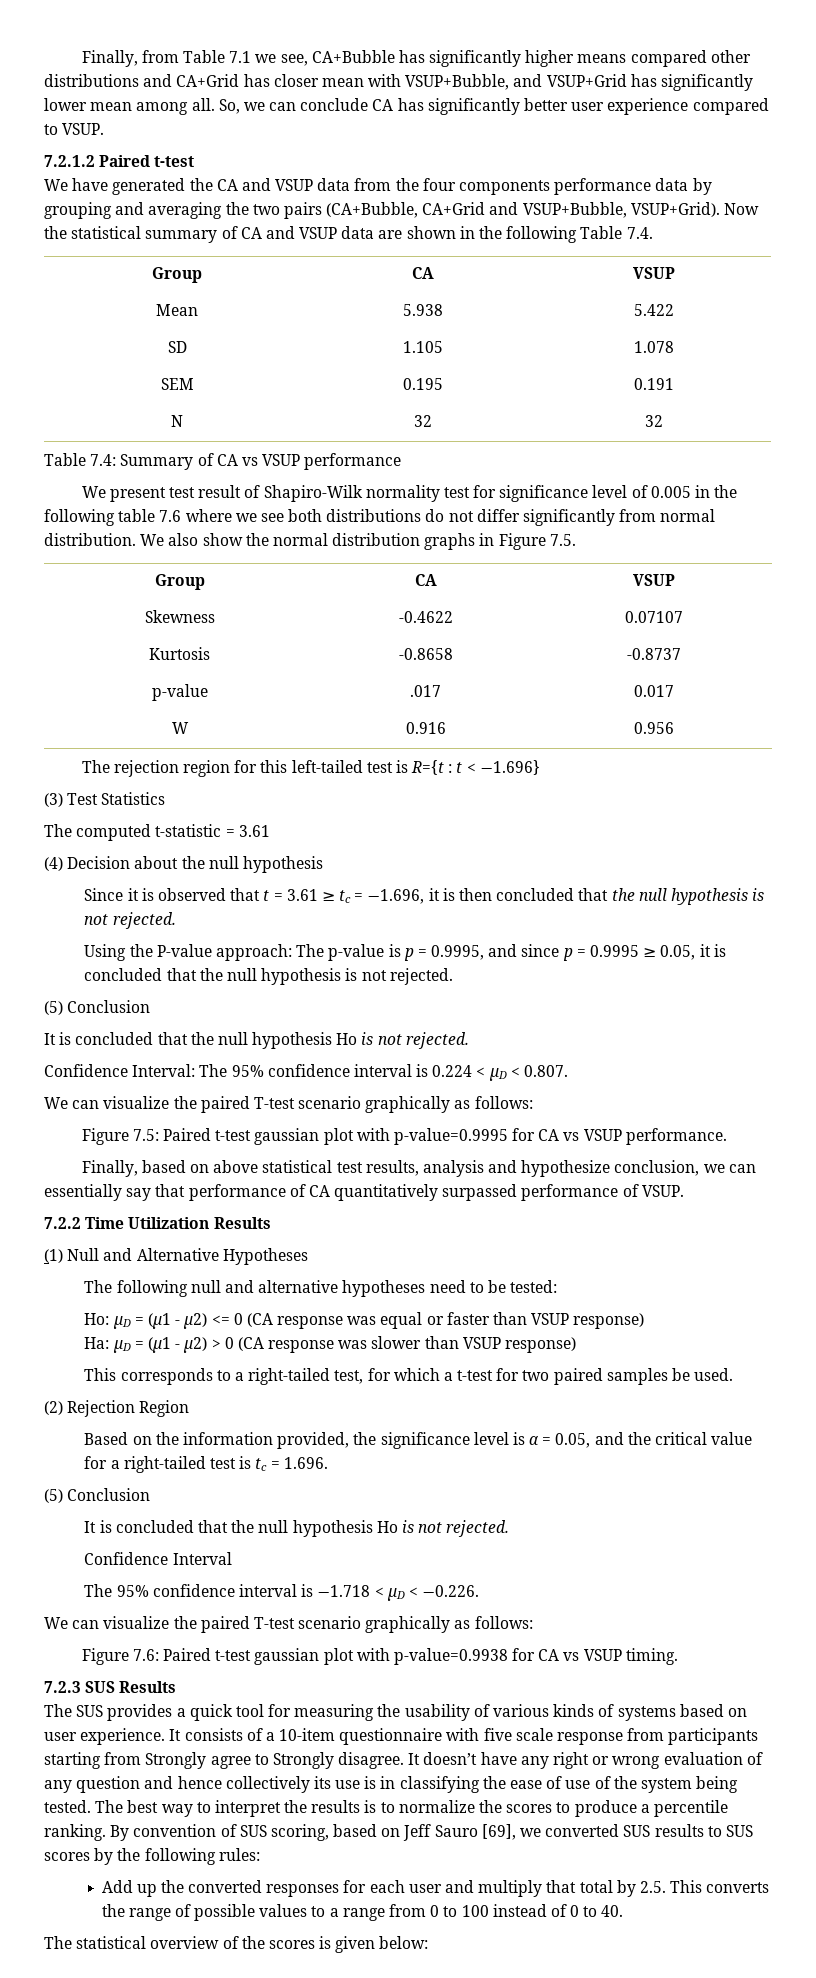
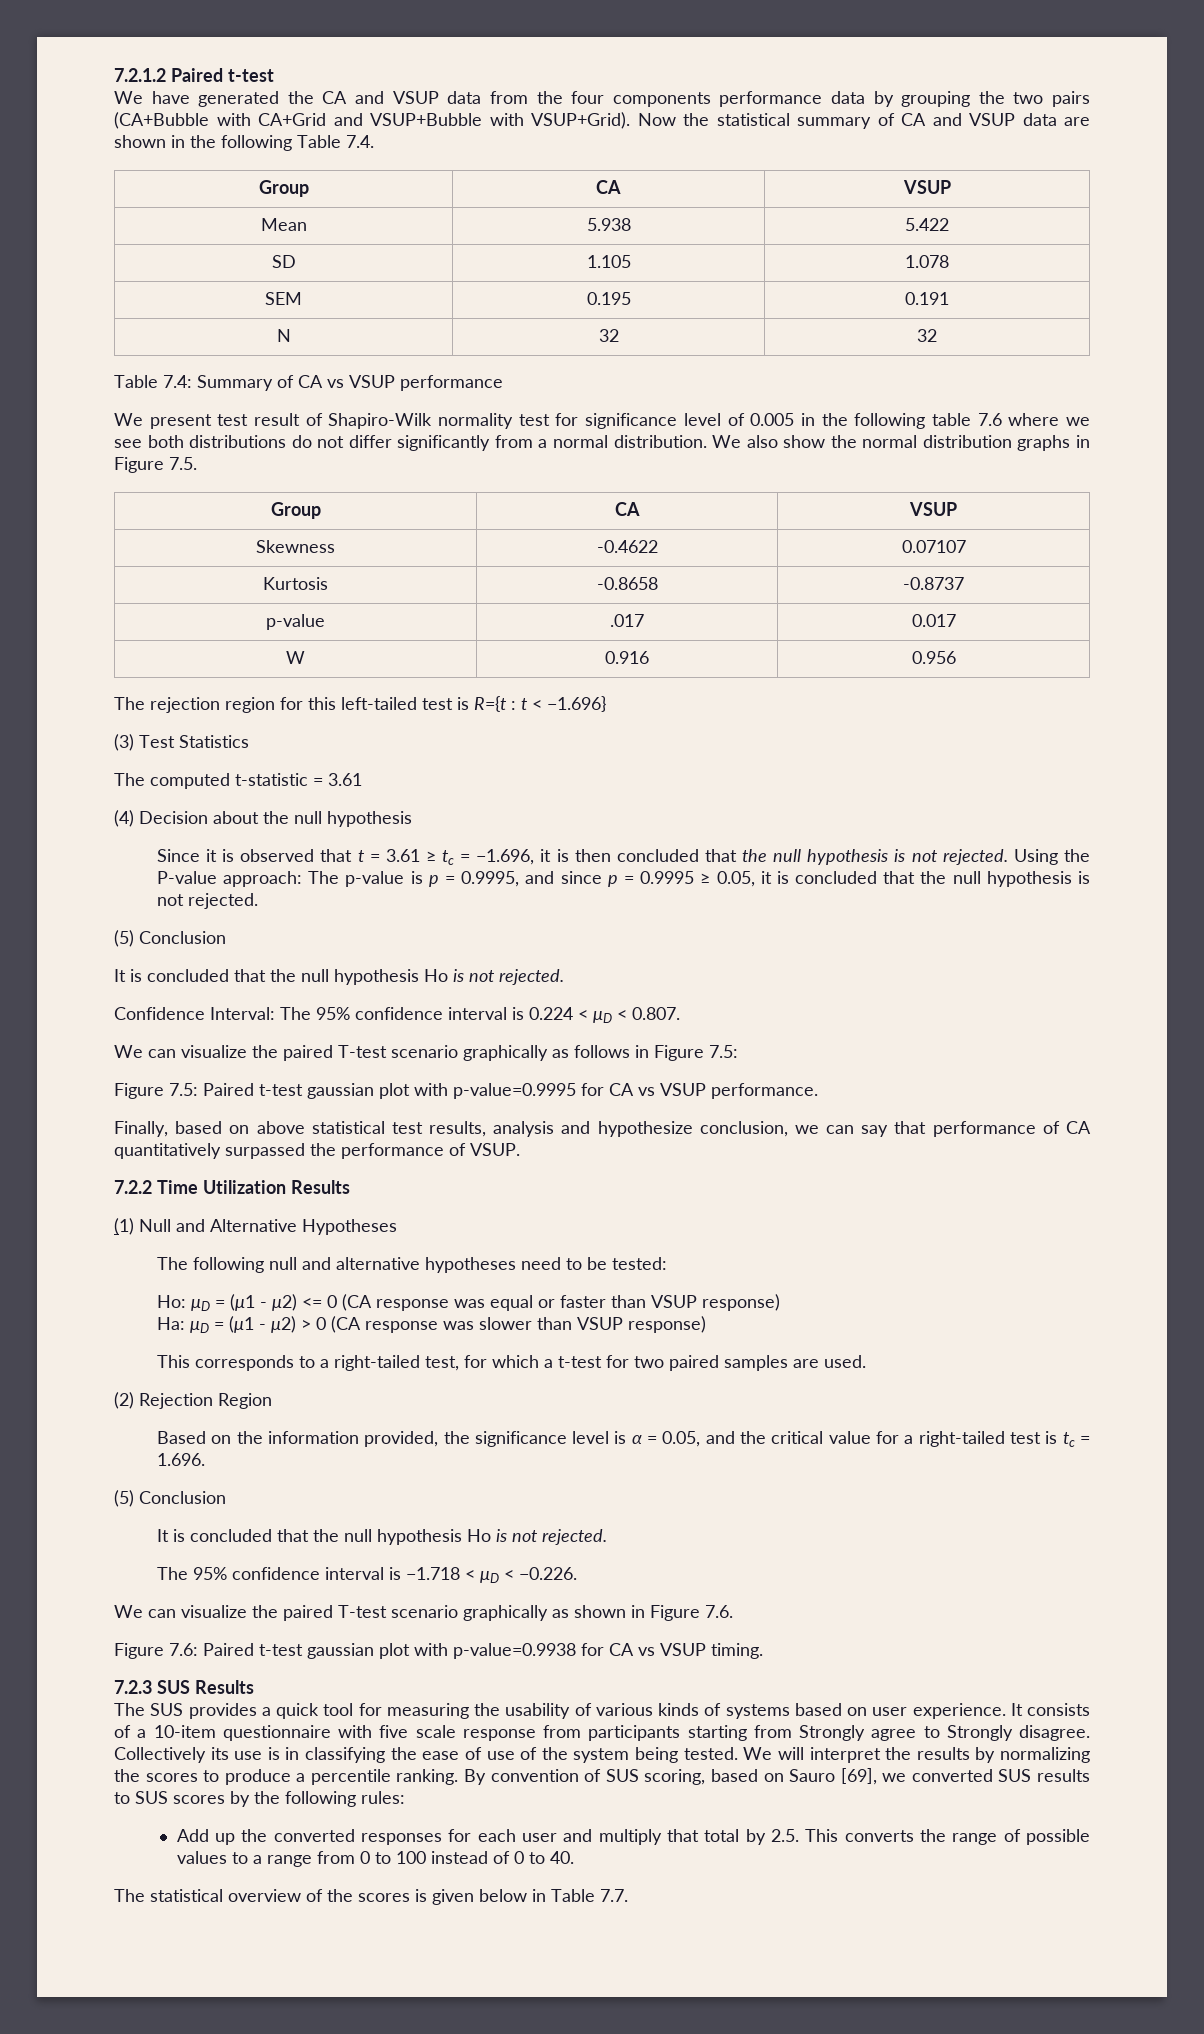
- Finally, from Table 7.1 we see, CA+Bubble has significantly higher means compared other distributions and CA+Grid has closer mean with VSUP+Bubble, and VSUP+Grid has significantly lower mean among all. So, we can conclude CA has significantly better user experience compared to VSUP.
- We have generated the CA and VSUP data from the four components performance data by grouping and averaging the two pairs (CA+Bubble, CA+Grid and VSUP+Bubble, VSUP+Grid).
+ We have generated the CA and VSUP data from the four components performance data by grouping the two pairs (CA+Bubble with CA+Grid and VSUP+Bubble with VSUP+Grid).
- We present test result of Shapiro-Wilk normality test for significance level of 0.005 in the following table 7.6 where we see both distributions do not differ significantly from normal distribution.
+ We present test result of Shapiro-Wilk normality test for significance level of 0.005 in the following table 7.6 where we see both distributions do not differ significantly from a normal distribution.
- Since it is observed that t = 3.61 ≥ tc = −1.696, it is then concluded that the null hypothesis is not rejected.
- Using the P-value approach: The p-value is p = 0.9995, and since p = 0.9995 ≥ 0.05, it is concluded that the null hypothesis is not rejected.
+ Since it is observed that t = 3.61 ≥ tc = −1.696, it is then concluded that the null hypothesis is not rejected. Using the P-value approach: The p-value is p = 0.9995, and since p = 0.9995 ≥ 0.05, it is concluded that the null hypothesis is not rejected.
  Confidence Interval: The 95% confidence interval is 0.224 < μD < 0.807.
- We can visualize the paired T-test scenario graphically as follows:
+ We can visualize the paired T-test scenario graphically as follows in Figure 7.5:
- Finally, based on above statistical test results, analysis and hypothesize conclusion, we can essentially say that performance of CA quantitatively surpassed performance of VSUP.
+ Finally, based on above statistical test results, analysis and hypothesize conclusion, we can say that performance of CA quantitatively surpassed the performance of VSUP.
- This corresponds to a right-tailed test, for which a t-test for two paired samples be used.
+ This corresponds to a right-tailed test, for which a t-test for two paired samples are used.
- Confidence Interval
  The 95% confidence interval is −1.718 < μD < −0.226.
- We can visualize the paired T-test scenario graphically as follows:
+ We can visualize the paired T-test scenario graphically as shown in Figure 7.6.
- It doesn’t have any right or wrong evaluation of any question and hence collectively its use is in classifying the ease of use of the system being tested.
+ Collectively its use is in classifying the ease of use of the system being tested.
- The best way to interpret the results is to normalize the scores to produce a percentile ranking.
+ We will interpret the results by normalizing the scores to produce a percentile ranking.
- By convention of SUS scoring, based on Jeff Sauro [69], we converted SUS results to SUS scores by the following rules:
+ By convention of SUS scoring, based on Sauro [69], we converted SUS results to SUS scores by the following rules:
- The statistical overview of the scores is given below:
+ The statistical overview of the scores is given below in Table 7.7.

